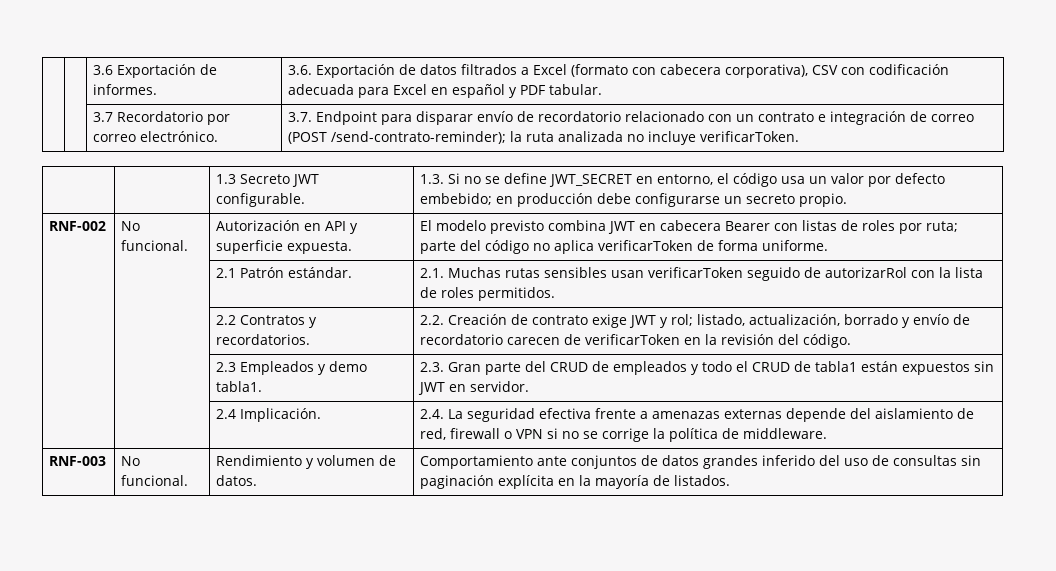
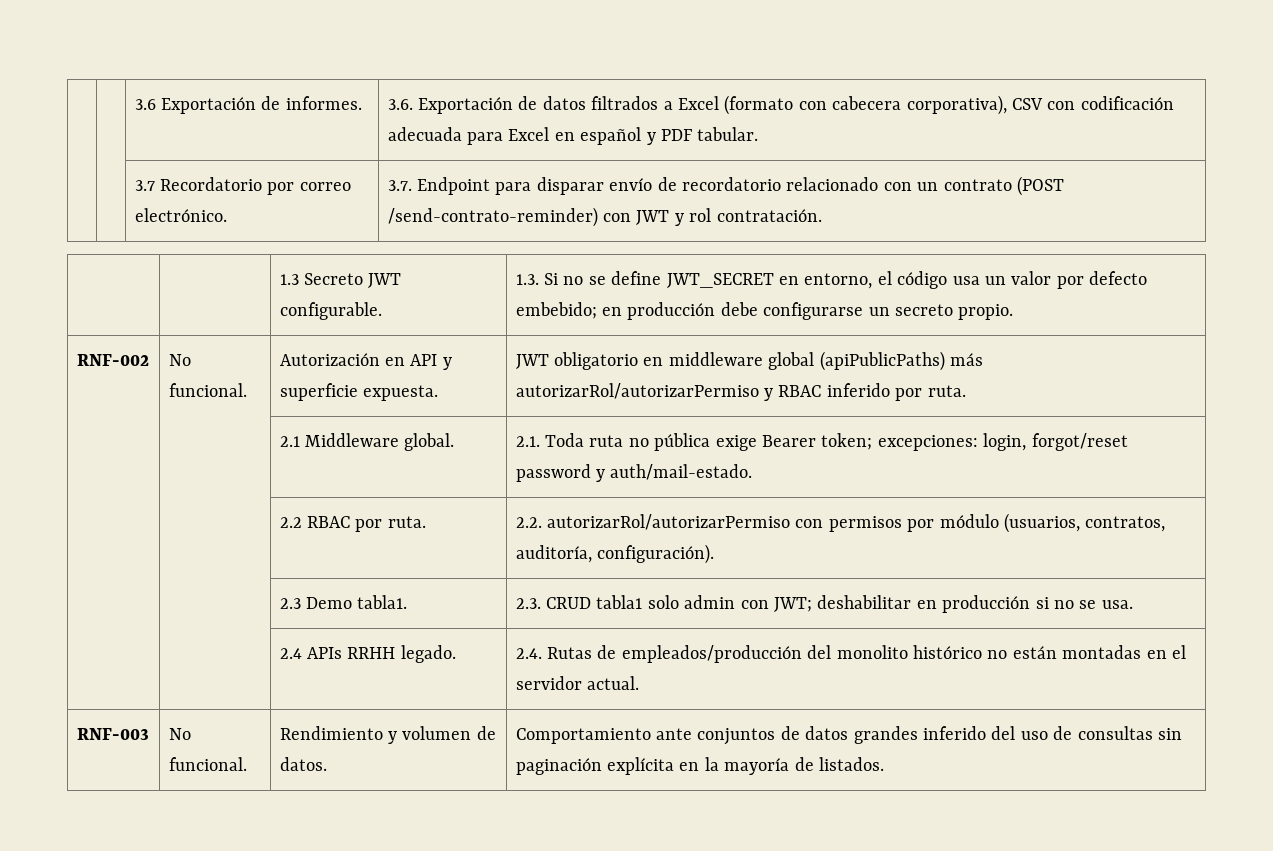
- | | 3.7 Recordatorio por correo electrónico. | 3.7. Endpoint para disparar envío de recordatorio relacionado con un contrato e integración de correo (POST /send-contrato-reminder); la ruta analizada no incluye verificarToken.
+ | | 3.7 Recordatorio por correo electrónico. | 3.7. Endpoint para disparar envío de recordatorio relacionado con un contrato (POST /send-contrato-reminder) con JWT y rol contratación.
- RNF-002 | No funcional. | Autorización en API y superficie expuesta. | El modelo previsto combina JWT en cabecera Bearer con listas de roles por ruta; parte del código no aplica verificarToken de forma uniforme.
+ RNF-002 | No funcional. | Autorización en API y superficie expuesta. | JWT obligatorio en middleware global (apiPublicPaths) más autorizarRol/autorizarPermiso y RBAC inferido por ruta.
- | | 2.1 Patrón estándar. | 2.1. Muchas rutas sensibles usan verificarToken seguido de autorizarRol con la lista de roles permitidos.
- | | 2.2 Contratos y recordatorios. | 2.2. Creación de contrato exige JWT y rol; listado, actualización, borrado y envío de recordatorio carecen de verificarToken en la revisión del código.
- | | 2.3 Empleados y demo tabla1. | 2.3. Gran parte del CRUD de empleados y todo el CRUD de tabla1 están expuestos sin JWT en servidor.
- | | 2.4 Implicación. | 2.4. La seguridad efectiva frente a amenazas externas depende del aislamiento de red, firewall o VPN si no se corrige la política de middleware.
+ | | 2.1 Middleware global. | 2.1. Toda ruta no pública exige Bearer token; excepciones: login, forgot/reset password y auth/mail-estado.
+ | | 2.2 RBAC por ruta. | 2.2. autorizarRol/autorizarPermiso con permisos por módulo (usuarios, contratos, auditoría, configuración).
+ | | 2.3 Demo tabla1. | 2.3. CRUD tabla1 solo admin con JWT; deshabilitar en producción si no se usa.
+ | | 2.4 APIs RRHH legado. | 2.4. Rutas de empleados/producción del monolito histórico no están montadas en el servidor actual.

